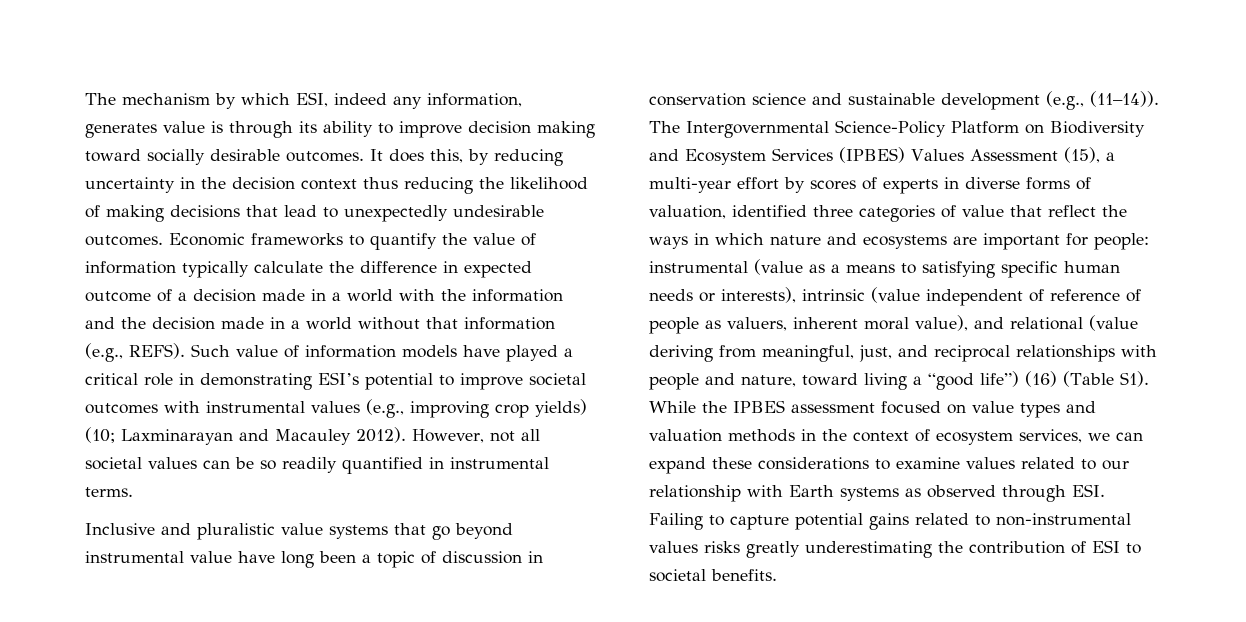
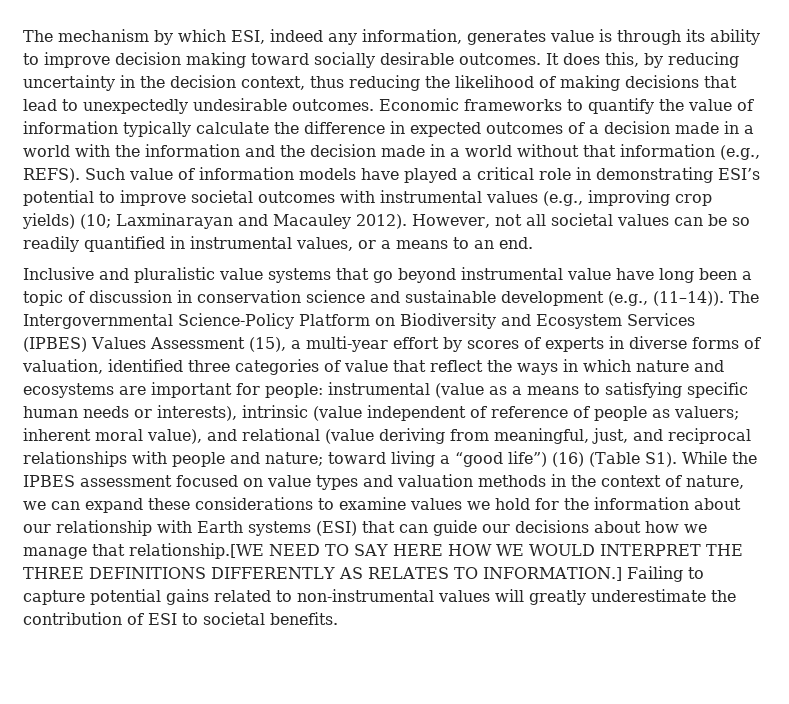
- It does this, by reducing uncertainty in the decision context thus reducing the likelihood of making decisions that lead to unexpectedly undesirable outcomes.
+ It does this, by reducing uncertainty in the decision context, thus reducing the likelihood of making decisions that lead to unexpectedly undesirable outcomes.
- Economic frameworks to quantify the value of information typically calculate the difference in expected outcome of a decision made in a world with the information and the decision made in a world without that information (e.g., REFS).
+ Economic frameworks to quantify the value of information typically calculate the difference in expected outcomes of a decision made in a world with the information and the decision made in a world without that information (e.g., REFS).
- However, not all societal values can be so readily quantified in instrumental terms.
+ However, not all societal values can be so readily quantified in instrumental values, or a means to an end.
- instrumental (value as a means to satisfying specific human needs or interests), intrinsic (value independent of reference of people as valuers, inherent moral value), and relational (value deriving from meaningful, just, and reciprocal relationships with people and nature, toward living a “good life”) (16) (Table S1). While the IPBES assessment focused on value types and valuation methods in the context of ecosystem services, we can expand these considerations to examine values related to our relationship with Earth systems as observed through ESI. Failing to capture potential gains related to non-instrumental values risks greatly underestimating the contribution of ESI to societal benefits.
+ instrumental (value as a means to satisfying specific human needs or interests), intrinsic (value independent of reference of people as valuers; inherent moral value), and relational (value deriving from meaningful, just, and reciprocal relationships with people and nature; toward living a “good life”) (16) (Table S1). While the IPBES assessment focused on value types and valuation methods in the context of nature, we can expand these considerations to examine values we hold for the information about our relationship with Earth systems (ESI) that can guide our decisions about how we manage that relationship.[WE NEED TO SAY HERE HOW WE WOULD INTERPRET THE THREE DEFINITIONS DIFFERENTLY AS RELATES TO INFORMATION.] Failing to capture potential gains related to non-instrumental values will greatly underestimate the contribution of ESI to societal benefits.

